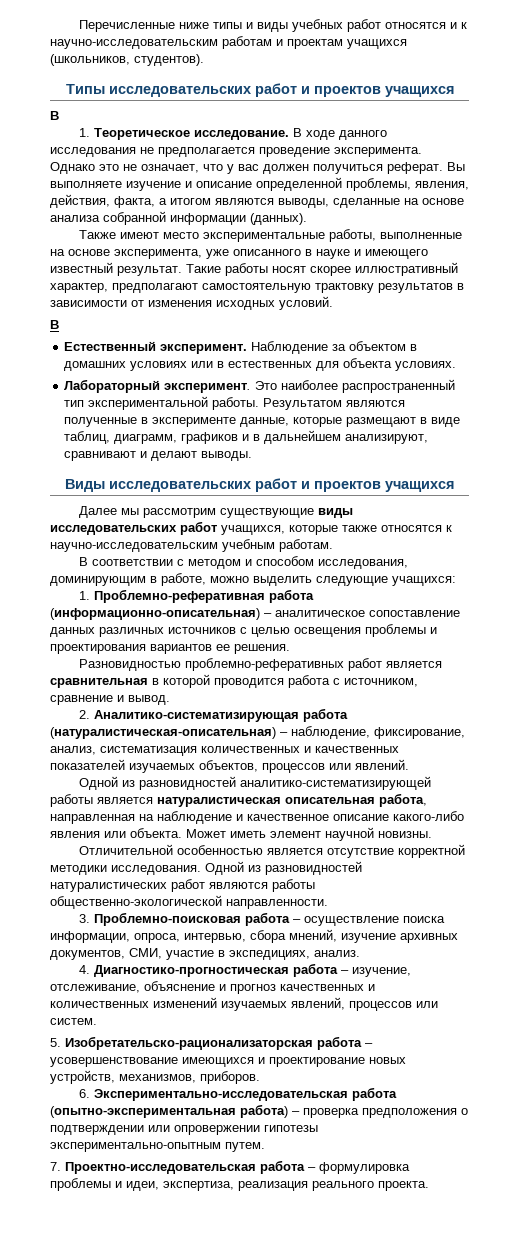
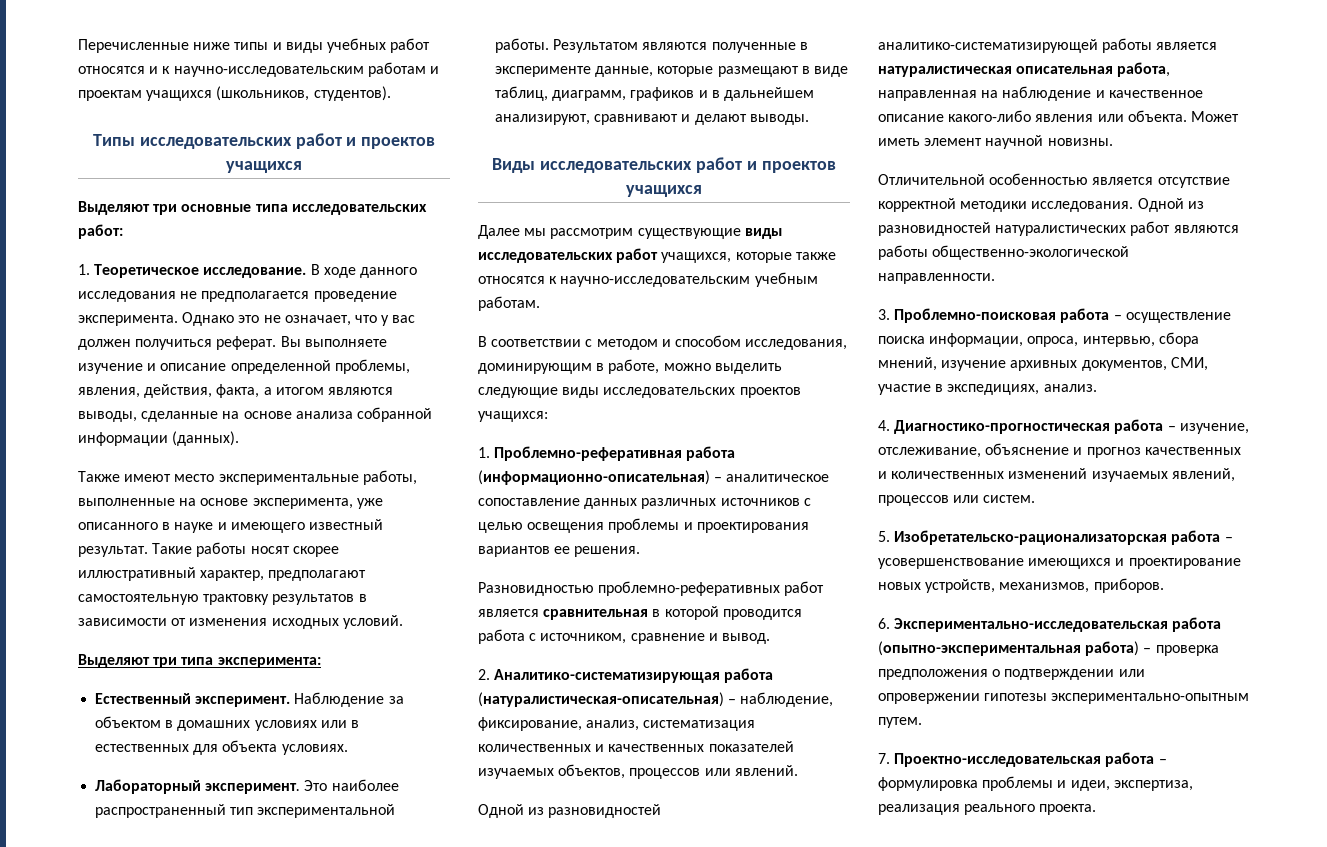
  Типы исследовательских работ и проектов учащихся
- В
+ Выделяют три основные типа исследовательских работ:
  Такие работы носят скорее иллюстративный характер, предполагают самостоятельную трактовку результатов в зависимости от изменения исходных условий.
- В
+ Выделяют три типа эксперимента:
- В соответствии с методом и способом исследования, доминирующим в работе, можно выделить следующие учащихся:
+ В соответствии с методом и способом исследования, доминирующим в работе, можно выделить следующие виды исследовательских проектов учащихся:

